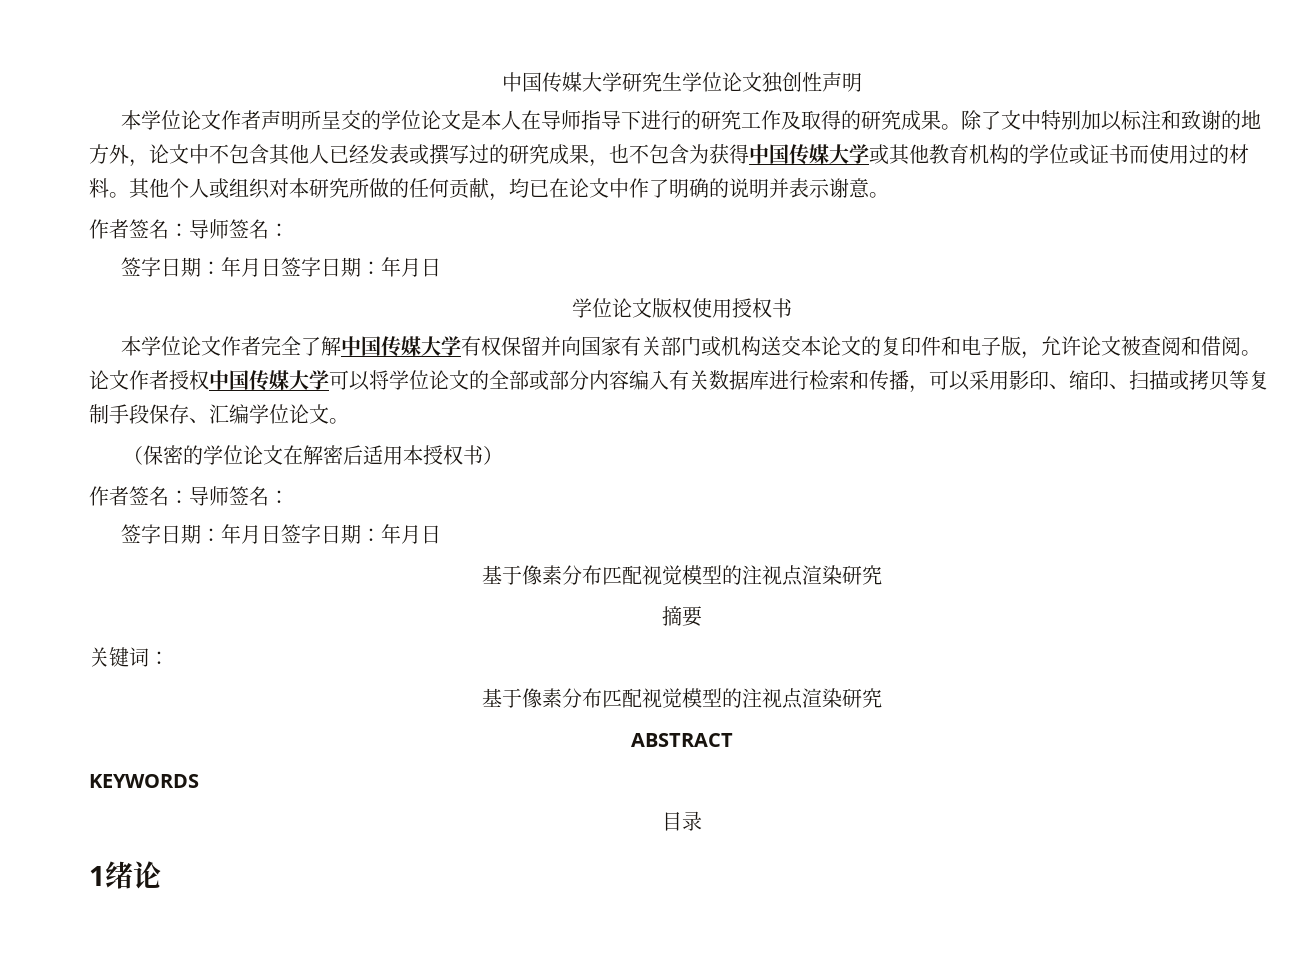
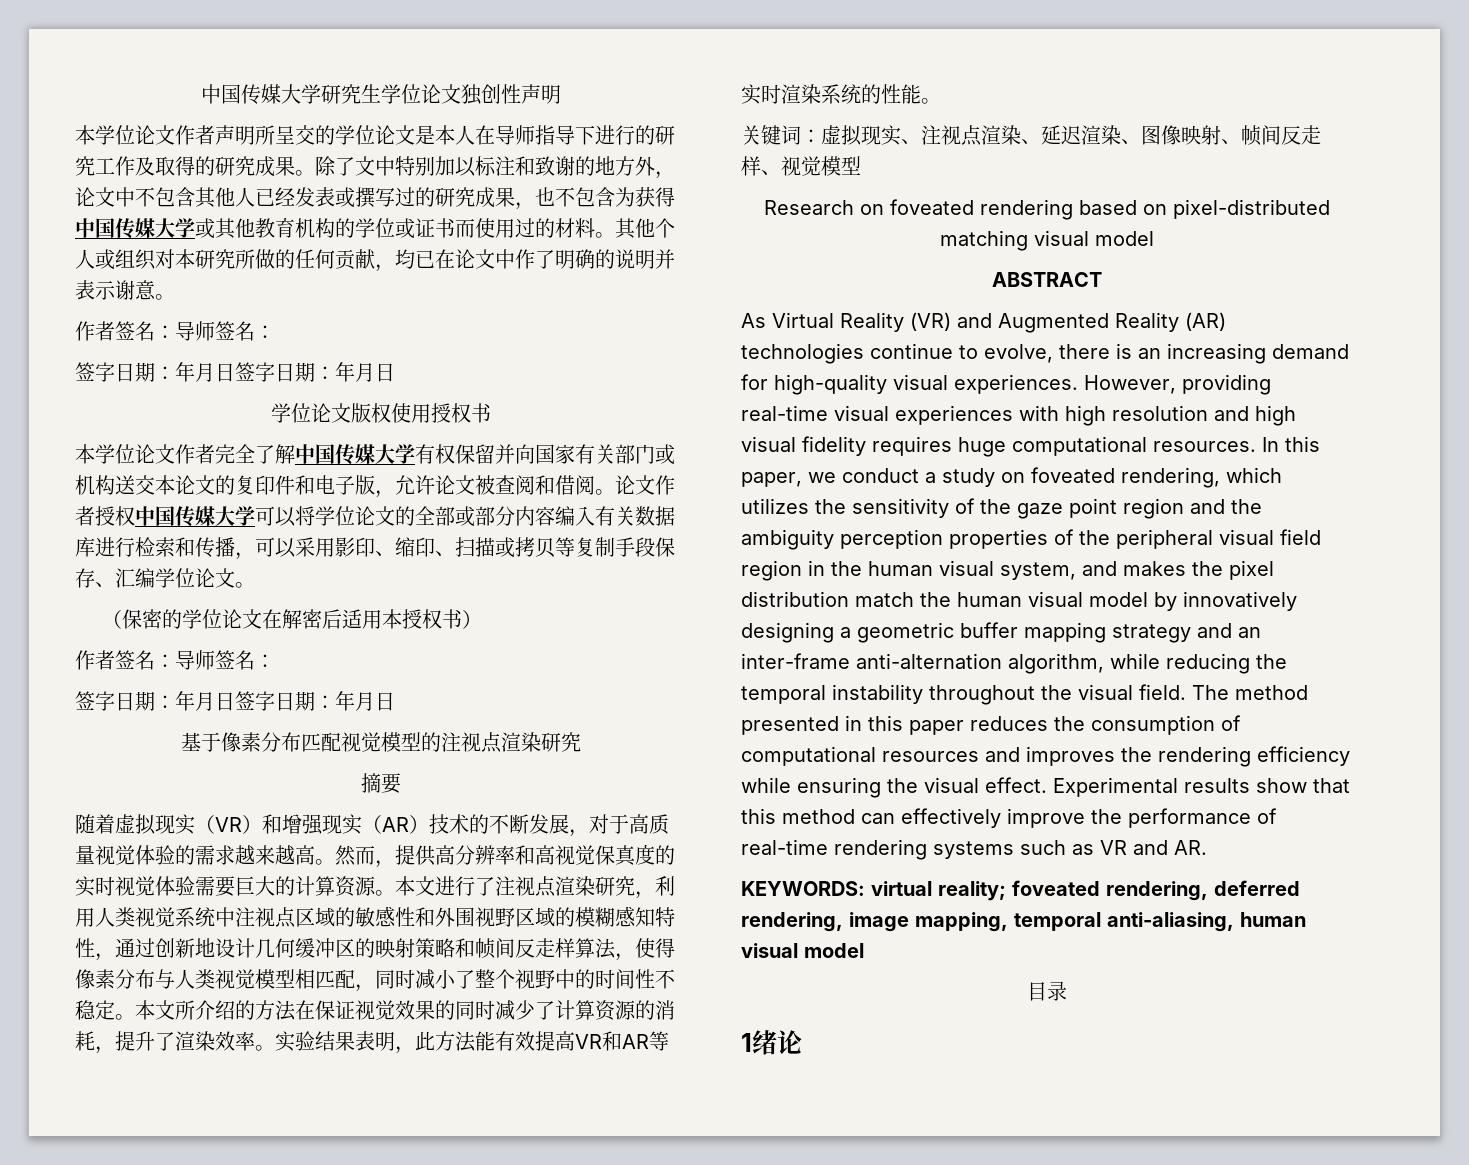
- 关键词：
- 基于像素分布匹配视觉模型的注视点渲染研究
+ 随着虚拟现实（VR）和增强现实（AR）技术的不断发展，对于高质量视觉体验的需求越来越高。然而，提供高分辨率和高视觉保真度的实时视觉体验需要巨大的计算资源。本文进行了注视点渲染研究，利用人类视觉系统中注视点区域的敏感性和外围视野区域的模糊感知特性，通过创新地设计几何缓冲区的映射策略和帧间反走样算法，使得像素分布与人类视觉模型相匹配，同时减小了整个视野中的时间性不稳定。本文所介绍的方法在保证视觉效果的同时减少了计算资源的消耗，提升了渲染效率。实验结果表明，此方法能有效提高VR和AR等实时渲染系统的性能。
+ 关键词：虚拟现实、注视点渲染、延迟渲染、图像映射、帧间反走样、视觉模型
+ Research on foveated rendering based on pixel-distributed matching visual model
  ABSTRACT
- KEYWORDS
+ As Virtual Reality (VR) and Augmented Reality (AR) technologies continue to evolve, there is an increasing demand for high-quality visual experiences. However, providing real-time visual experiences with high resolution and high visual fidelity requires huge computational resources. In this paper, we conduct a study on foveated rendering, which utilizes the sensitivity of the gaze point region and the ambiguity perception properties of the peripheral visual field region in the human visual system, and makes the pixel distribution match the human visual model by innovatively designing a geometric buffer mapping strategy and an inter-frame anti-alternation algorithm, while reducing the temporal instability throughout the visual field. The method presented in this paper reduces the consumption of computational resources and improves the rendering efficiency while ensuring the visual effect. Experimental results show that this method can effectively improve the performance of real-time rendering systems such as VR and AR.
+ KEYWORDS: virtual reality; foveated rendering, deferred rendering, image mapping, temporal anti-aliasing, human visual model

